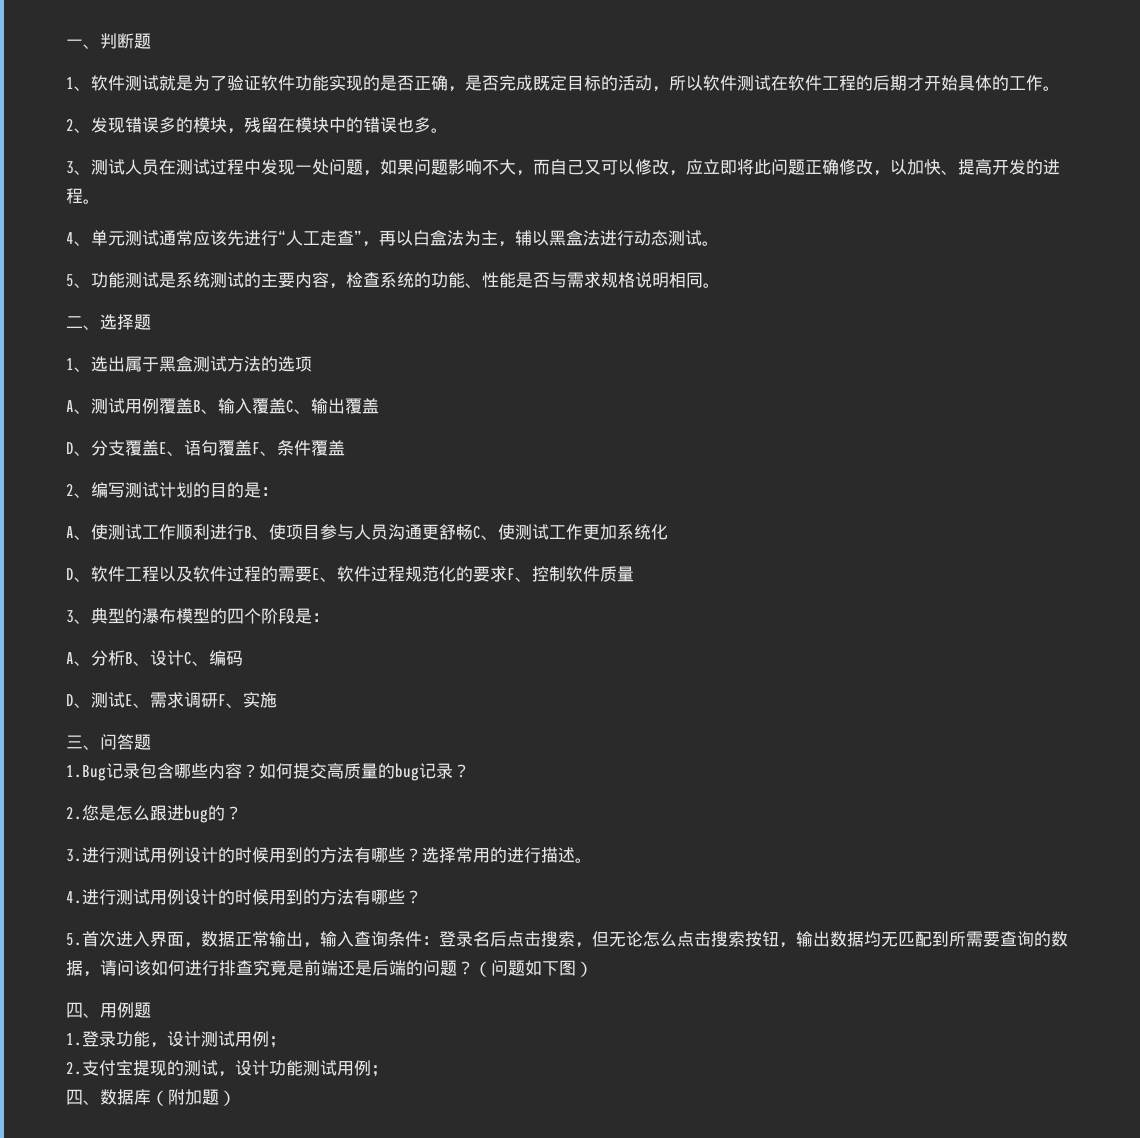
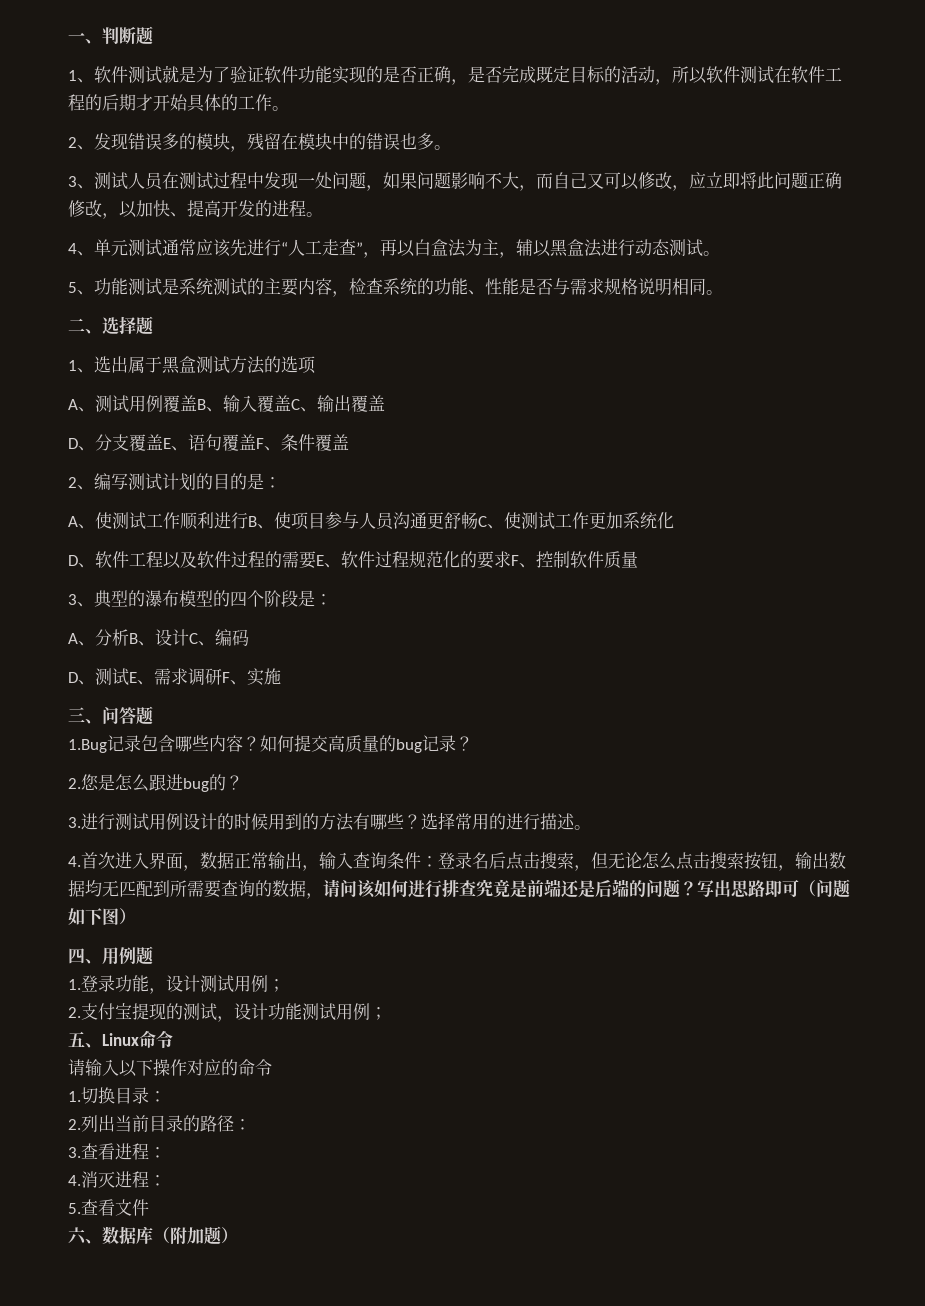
- 4.进行测试用例设计的时候用到的方法有哪些？
- 5.首次进入界面，数据正常输出，输入查询条件：登录名后点击搜索，但无论怎么点击搜索按钮，输出数据均无匹配到所需要查询的数据，请问该如何进行排查究竟是前端还是后端的问题？
+ 4.首次进入界面，数据正常输出，输入查询条件：登录名后点击搜索，但无论怎么点击搜索按钮，输出数据均无匹配到所需要查询的数据，请问该如何进行排查究竟是前端还是后端的问题？
- （问题如下图）
+ 写出思路即可（问题如下图）
- 四、数据库（附加题）
+ 五、Linux命令
+ 请输入以下操作对应的命令
+ 1.切换目录：
+ 2.列出当前目录的路径：
+ 3.查看进程：
+ 4.消灭进程：
+ 5.查看文件
+ 六、数据库（附加题）

